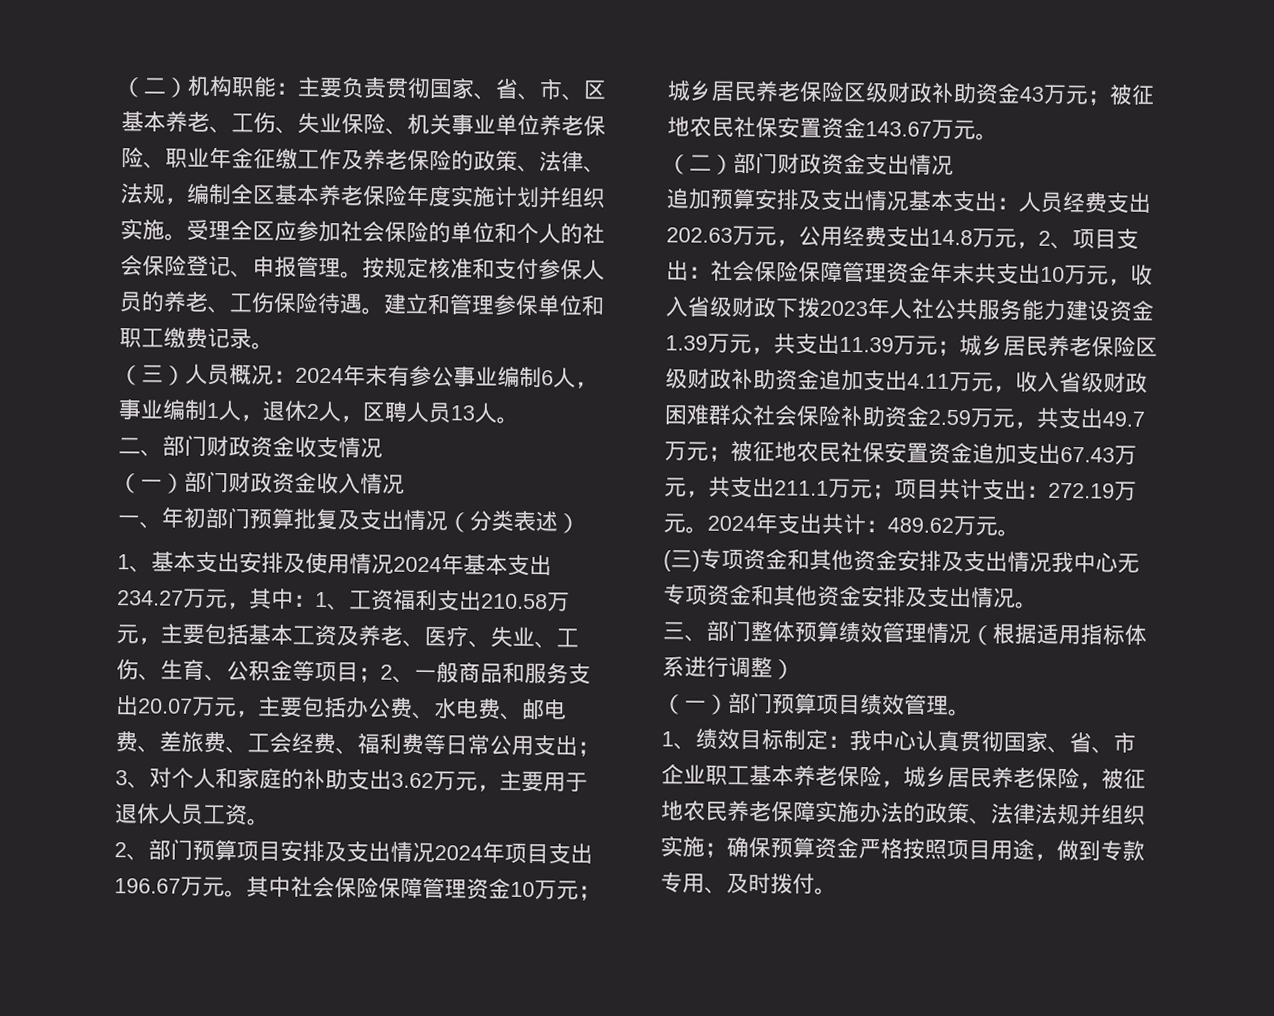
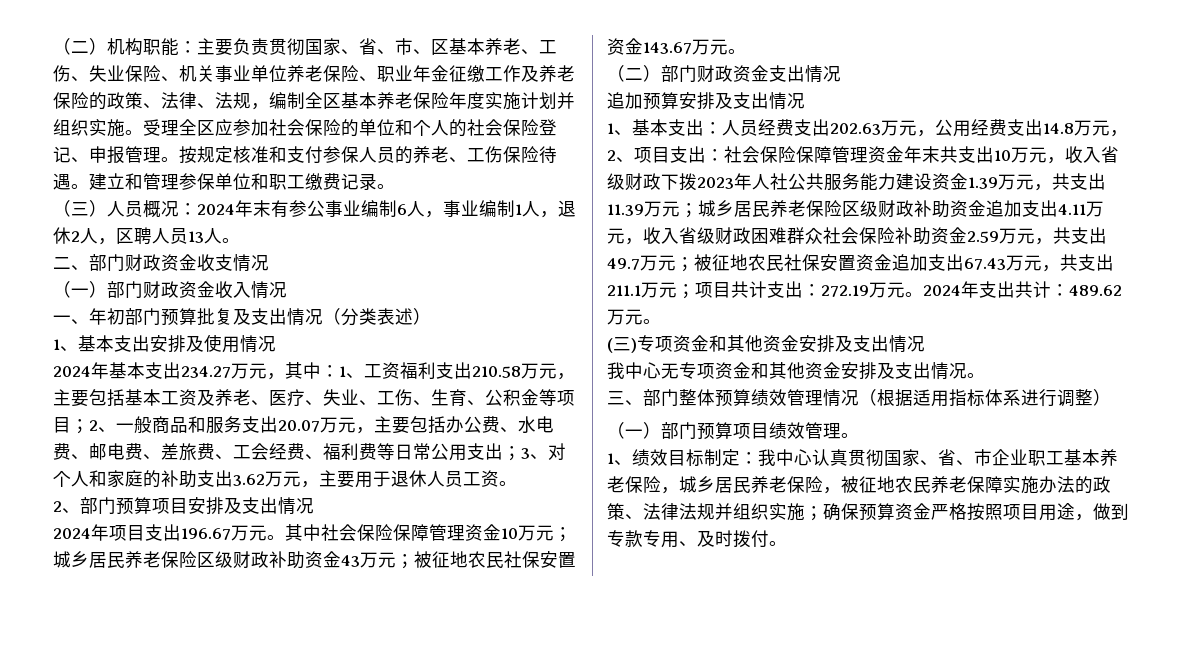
- 1、基本支出安排及使用情况2024年基本支出234.27万元，其中：
+ 1、基本支出安排及使用情况
+ 2024年基本支出234.27万元，其中：
- 2、部门预算项目安排及支出情况2024年项目支出196.67万元。
+ 2、部门预算项目安排及支出情况
+ 2024年项目支出196.67万元。
- 追加预算安排及支出情况基本支出：
+ 追加预算安排及支出情况
+ 1、基本支出：
- (三)专项资金和其他资金安排及支出情况我中心无专项资金和其他资金安排及支出情况。
+ (三)专项资金和其他资金安排及支出情况
+ 我中心无专项资金和其他资金安排及支出情况。

